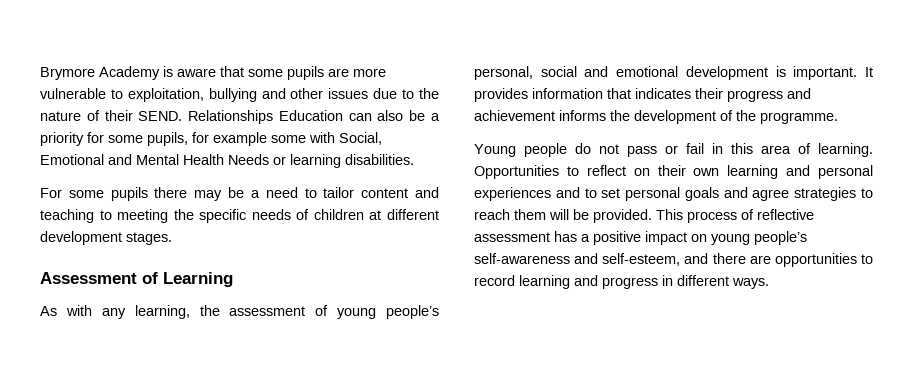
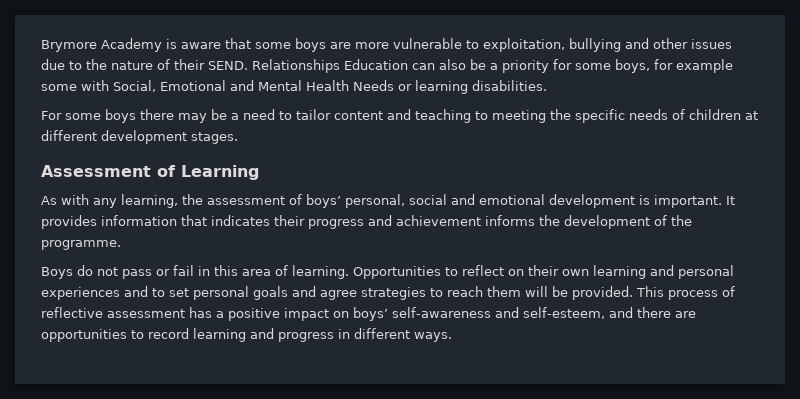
- Brymore Academy is aware that some pupils are more vulnerable to exploitation, bullying and other issues due to the nature of their SEND.
+ Brymore Academy is aware that some boys are more vulnerable to exploitation, bullying and other issues due to the nature of their SEND.
- Relationships Education can also be a priority for some pupils, for example some with Social, Emotional and Mental Health Needs or learning disabilities.
+ Relationships Education can also be a priority for some boys, for example some with Social, Emotional and Mental Health Needs or learning disabilities.
- For some pupils there may be a need to tailor content and teaching to meeting the specific needs of children at different development stages.
+ For some boys there may be a need to tailor content and teaching to meeting the specific needs of children at different development stages.
- As with any learning, the assessment of young people’s personal, social and emotional development is important.
+ As with any learning, the assessment of boys’ personal, social and emotional development is important.
- Young people do not pass or fail in this area of learning.
+ Boys do not pass or fail in this area of learning.
- This process of reflective assessment has a positive impact on young people’s self-awareness and self-esteem, and there are opportunities to record learning and progress in different ways.
+ This process of reflective assessment has a positive impact on boys’ self-awareness and self-esteem, and there are opportunities to record learning and progress in different ways.

